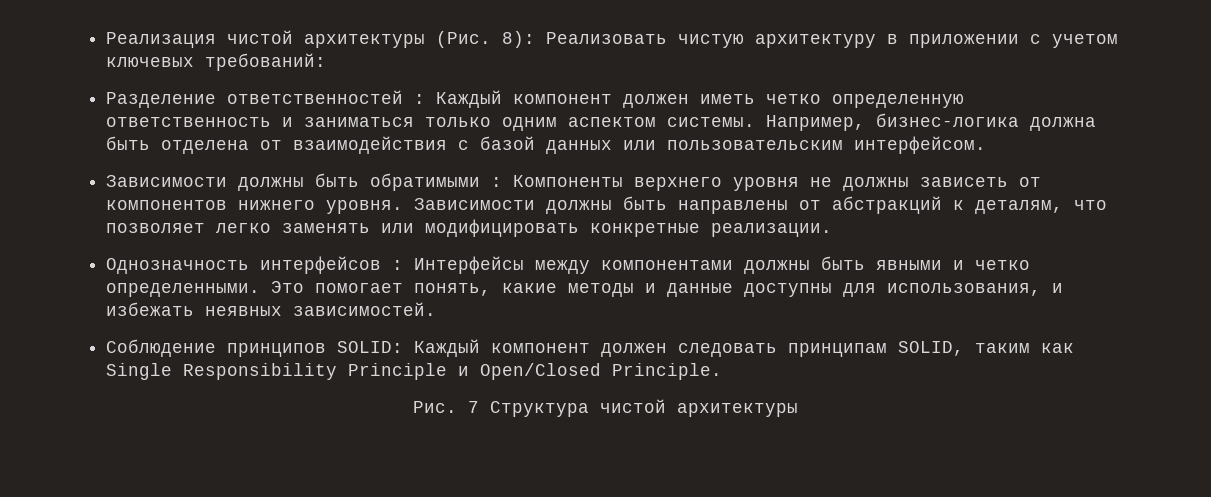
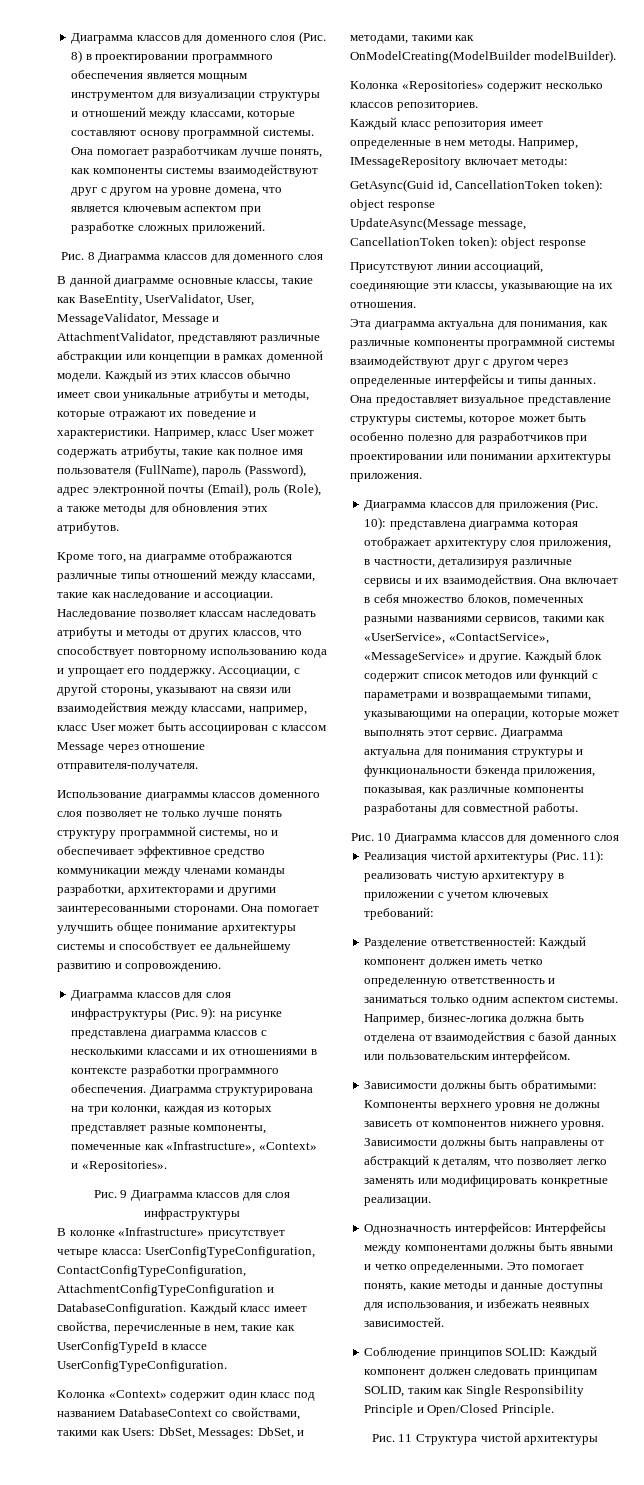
+ Диаграмма классов для доменного слоя (Рис. 8) в проектировании программного обеспечения является мощным инструментом для визуализации структуры и отношений между классами, которые составляют основу программной системы. Она помогает разработчикам лучше понять, как компоненты системы взаимодействуют друг с другом на уровне домена, что является ключевым аспектом при разработке сложных приложений.
+ Рис. 8 Диаграмма классов для доменного слоя
+ В данной диаграмме основные классы, такие как BaseEntity, UserValidator, User, MessageValidator, Message и AttachmentValidator, представляют различные абстракции или концепции в рамках доменной модели. Каждый из этих классов обычно имеет свои уникальные атрибуты и методы, которые отражают их поведение и характеристики. Например, класс User может содержать атрибуты, такие как полное имя пользователя (FullName), пароль (Password), адрес электронной почты (Email), роль (Role), а также методы для обновления этих атрибутов.
+ Кроме того, на диаграмме отображаются различные типы отношений между классами, такие как наследование и ассоциации. Наследование позволяет классам наследовать атрибуты и методы от других классов, что способствует повторному использованию кода и упрощает его поддержку. Ассоциации, с другой стороны, указывают на связи или взаимодействия между классами, например, класс User может быть ассоциирован с классом Message через отношение отправителя-получателя.
+ Использование диаграммы классов доменного слоя позволяет не только лучше понять структуру программной системы, но и обеспечивает эффективное средство коммуникации между членами команды разработки, архитекторами и другими заинтересованными сторонами. Она помогает улучшить общее понимание архитектуры системы и способствует ее дальнейшему развитию и сопровождению.
+ Диаграмма классов для слоя инфраструктуры (Рис. 9): на рисунке представлена диаграмма классов с несколькими классами и их отношениями в контексте разработки программного обеспечения. Диаграмма структурирована на три колонки, каждая из которых представляет разные компоненты, помеченные как «Infrastructure», «Context» и «Repositories».
+ Рис. 9 Диаграмма классов для слоя инфраструктуры
+ В колонке «Infrastructure» присутствует четыре класса: UserConfigTypeConfiguration, ContactConfigTypeConfiguration, AttachmentConfigTypeConfiguration и DatabaseConfiguration. Каждый класс имеет свойства, перечисленные в нем, такие как UserConfigTypeId в классе UserConfigTypeConfiguration.
+ Колонка «Context» содержит один класс под названием DatabaseContext со свойствами, такими как Users: DbSet, Messages: DbSet, и методами, такими как OnModelCreating(ModelBuilder modelBuilder).
+ Колонка «Repositories» содержит несколько классов репозиториев.
+ Каждый класс репозитория имеет определенные в нем методы. Например, IMessageRepository включает методы:
+ GetAsync(Guid id, CancellationToken token): object response
+ UpdateAsync(Message message, CancellationToken token): object response
+ Присутствуют линии ассоциаций, соединяющие эти классы, указывающие на их отношения.
+ Эта диаграмма актуальна для понимания, как различные компоненты программной системы взаимодействуют друг с другом через определенные интерфейсы и типы данных. Она предоставляет визуальное представление структуры системы, которое может быть особенно полезно для разработчиков при проектировании или понимании архитектуры приложения.
+ Диаграмма классов для приложения (Рис. 10): представлена диаграмма которая отображает архитектуру слоя приложения, в частности, детализируя различные сервисы и их взаимодействия. Она включает в себя множество блоков, помеченных разными названиями сервисов, такими как «UserService», «ContactService», «MessageService» и другие. Каждый блок содержит список методов или функций с параметрами и возвращаемыми типами, указывающими на операции, которые может выполнять этот сервис. Диаграмма актуальна для понимания структуры и функциональности бэкенда приложения, показывая, как различные компоненты разработаны для совместной работы.
+ Рис. 10 Диаграмма классов для доменного слоя
- Реализация чистой архитектуры (Рис. 8): Реализовать чистую архитектуру в приложении с учетом ключевых требований:
+ Реализация чистой архитектуры (Рис. 11): реализовать чистую архитектуру в приложении с учетом ключевых требований:
- Разделение ответственностей : Каждый компонент должен иметь четко определенную ответственность и заниматься только одним аспектом системы.
+ Разделение ответственностей: Каждый компонент должен иметь четко определенную ответственность и заниматься только одним аспектом системы.
- Зависимости должны быть обратимыми : Компоненты верхнего уровня не должны зависеть от компонентов нижнего уровня.
+ Зависимости должны быть обратимыми: Компоненты верхнего уровня не должны зависеть от компонентов нижнего уровня.
- Однозначность интерфейсов : Интерфейсы между компонентами должны быть явными и четко определенными.
+ Однозначность интерфейсов: Интерфейсы между компонентами должны быть явными и четко определенными.
- Рис. 7 Структура чистой архитектуры
+ Рис. 11 Структура чистой архитектуры

